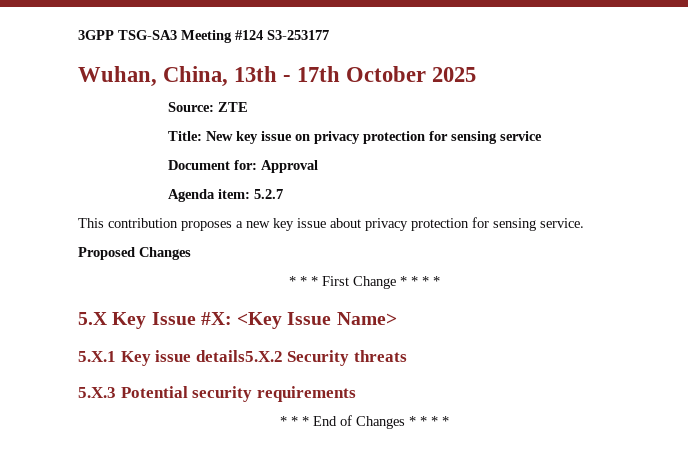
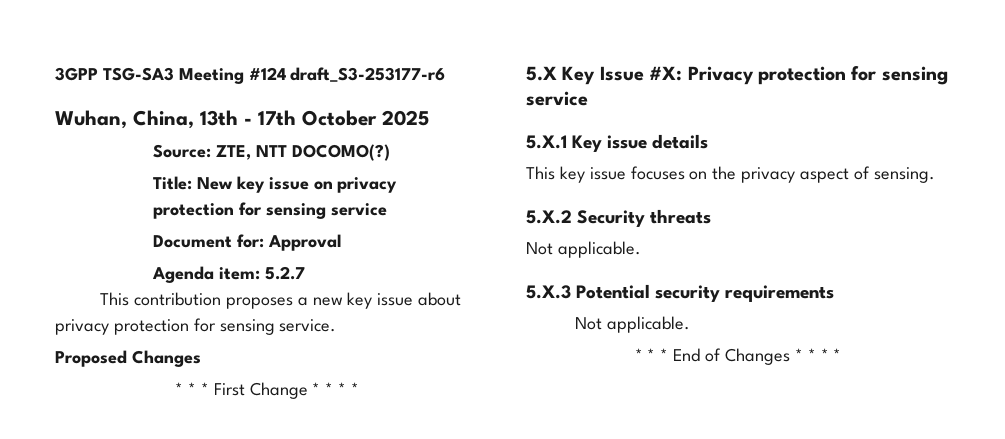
- 3GPP TSG-SA3 Meeting #124 S3-253177
+ 3GPP TSG-SA3 Meeting #124 draft_S3-253177-r6
- Source: ZTE
+ Source: ZTE, NTT DOCOMO(?)
- 5.X Key Issue #X: <Key Issue Name>
- 5.X.1 Key issue details5.X.2 Security threats
+ 5.X Key Issue #X: Privacy protection for sensing service
+ 5.X.1 Key issue details
+ This key issue focuses on the privacy aspect of sensing.
+ 5.X.2 Security threats
+ Not applicable.
  5.X.3 Potential security requirements
+ Not applicable.

